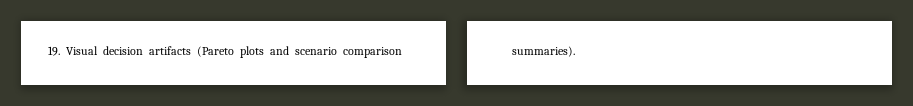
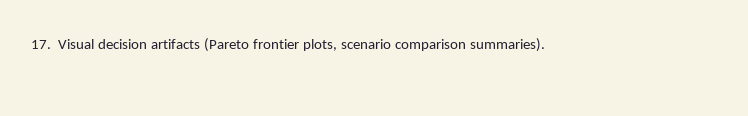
- 19. Visual decision artifacts (Pareto plots and scenario comparison summaries).
+ 17. Visual decision artifacts (Pareto frontier plots, scenario comparison summaries).

